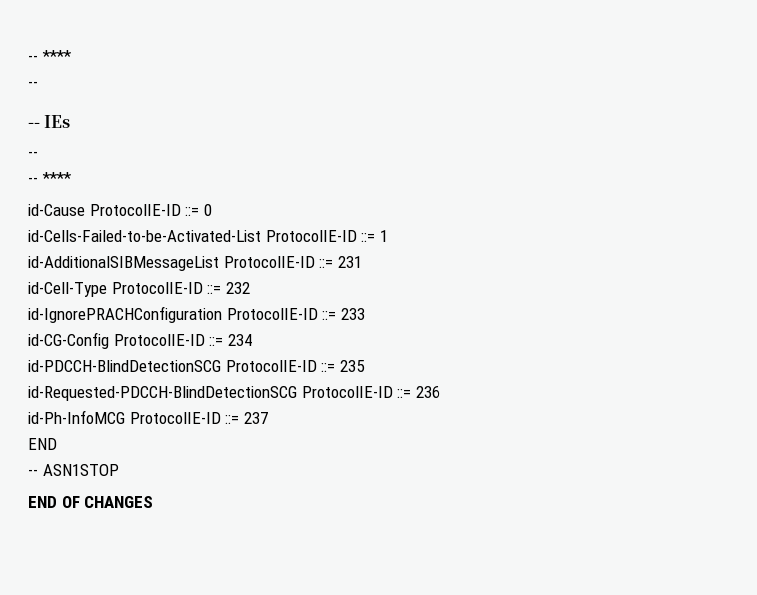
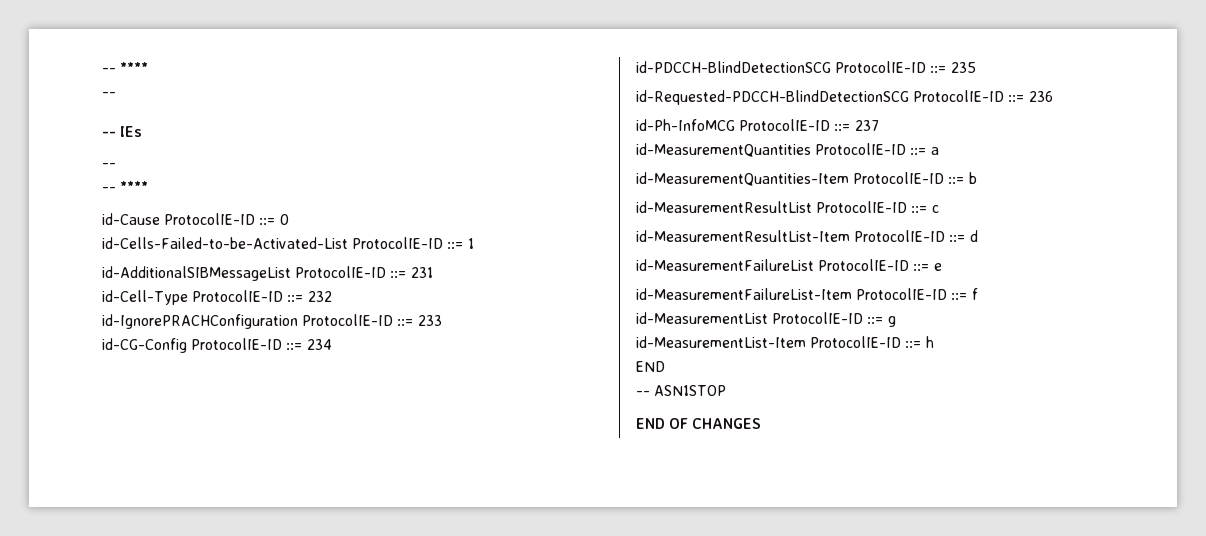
+ id-MeasurementQuantities ProtocolIE-ID ::= a
+ id-MeasurementQuantities-Item ProtocolIE-ID ::= b
+ id-MeasurementResultList ProtocolIE-ID ::= c
+ id-MeasurementResultList-Item ProtocolIE-ID ::= d
+ id-MeasurementFailureList ProtocolIE-ID ::= e
+ id-MeasurementFailureList-Item ProtocolIE-ID ::= f
+ id-MeasurementList ProtocolIE-ID ::= g
+ id-MeasurementList-Item ProtocolIE-ID ::= h

